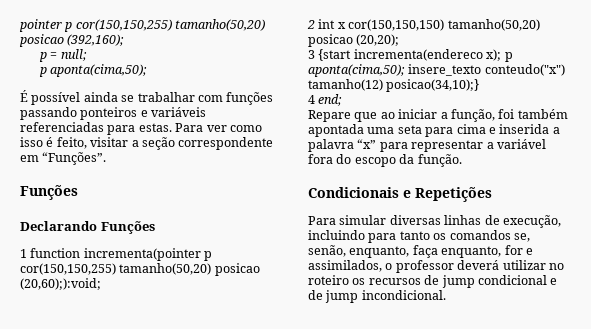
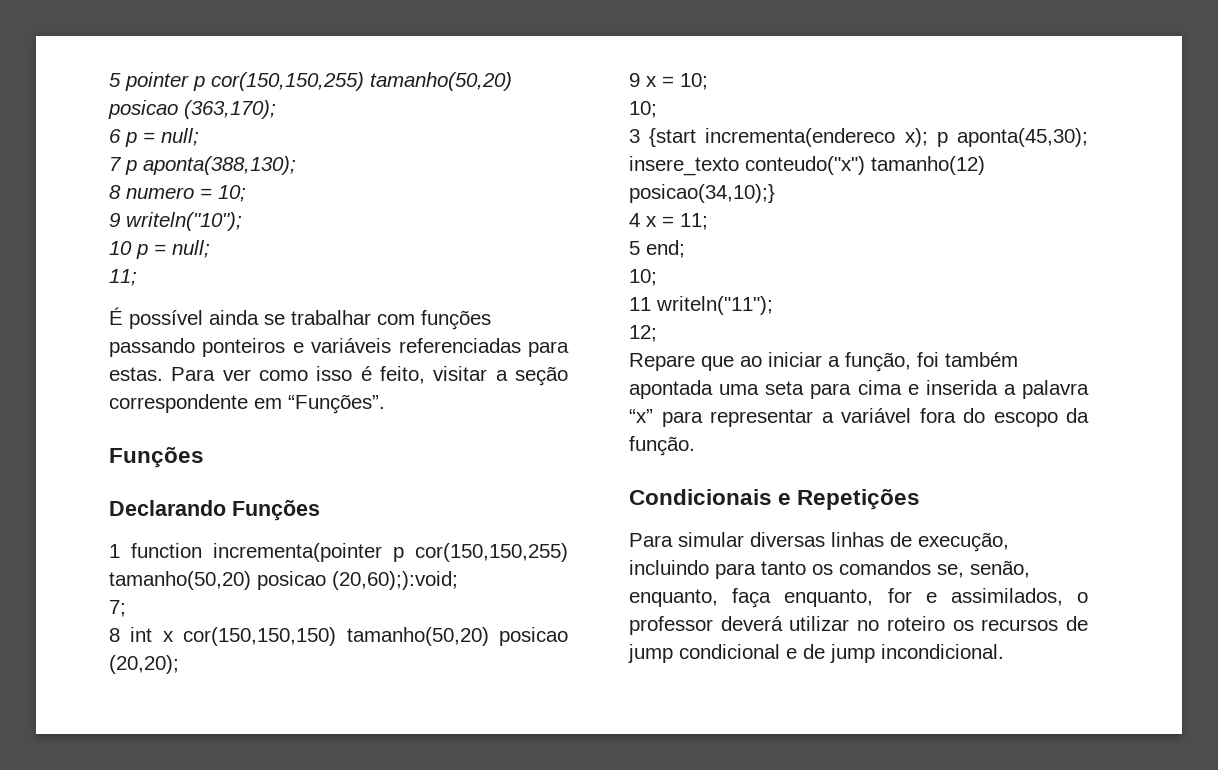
- pointer p cor(150,150,255) tamanho(50,20) posicao (392,160);
- p = null;
- p aponta(cima,50);
+ 5 pointer p cor(150,150,255) tamanho(50,20) posicao (363,170);
+ 6 p = null;
+ 7 p aponta(388,130);
+ 8 numero = 10;
+ 9 writeln("10");
+ 10 p = null;
+ 11;
- 2 int x cor(150,150,150) tamanho(50,20) posicao (20,20);
+ 7;
+ 8 int x cor(150,150,150) tamanho(50,20) posicao (20,20);
+ 9 x = 10;
+ 10;
- 3 {start incrementa(endereco x); p aponta(cima,50); insere_texto conteudo("x") tamanho(12) posicao(34,10);}
+ 3 {start incrementa(endereco x); p aponta(45,30); insere_texto conteudo("x") tamanho(12) posicao(34,10);}
- 4 end;
+ 4 x = 11;
+ 5 end;
+ 10;
+ 11 writeln("11");
+ 12;

